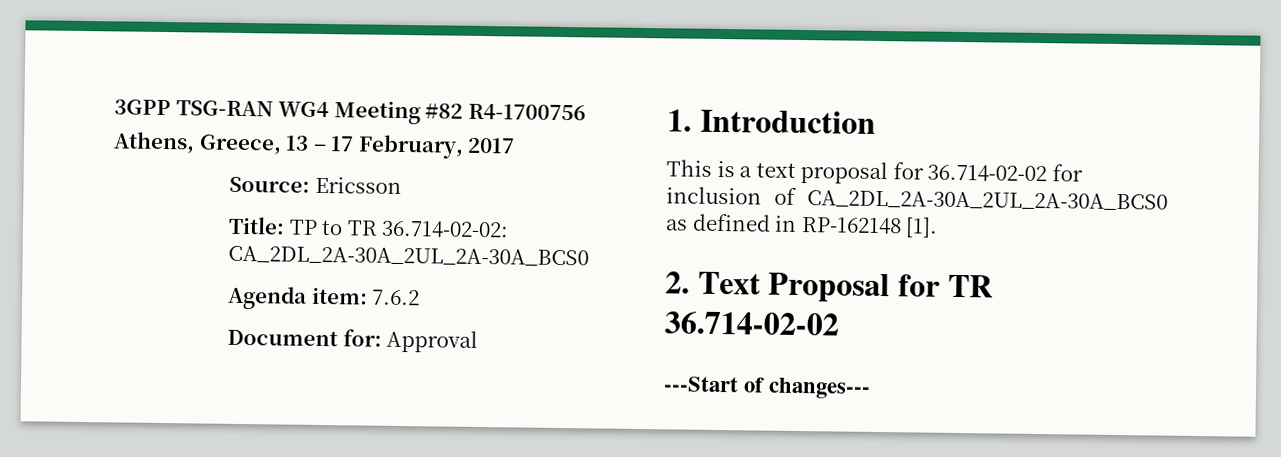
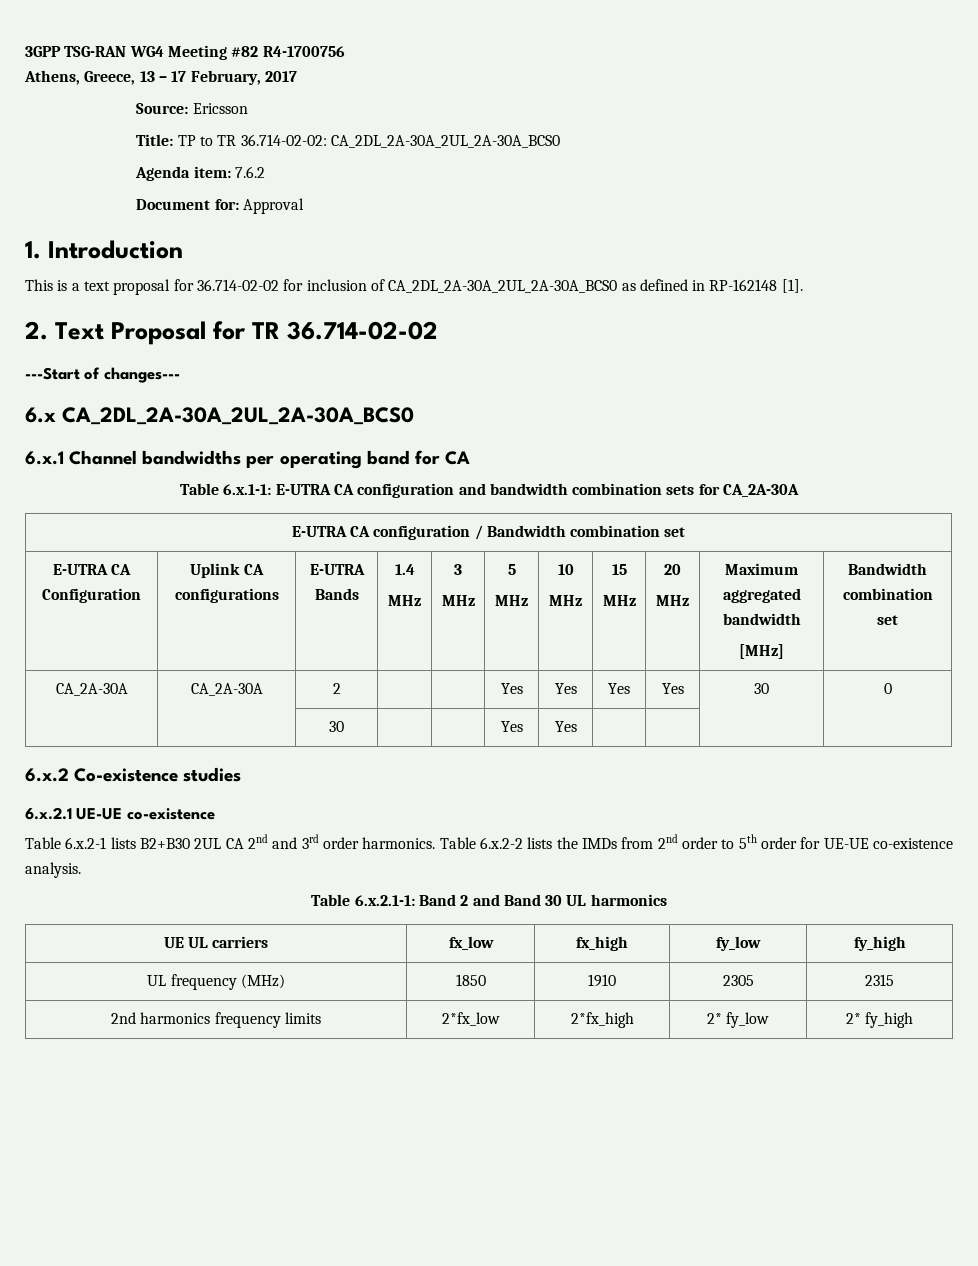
+ 6.x CA_2DL_2A-30A_2UL_2A-30A_BCS0
+ 6.x.1 Channel bandwidths per operating band for CA
+ Table 6.x.1-1: E-UTRA CA configuration and bandwidth combination sets for CA_2A-30A
+ E-UTRA CA configuration / Bandwidth combination set
+ E-UTRA CA Configuration | Uplink CA configurations | E-UTRA Bands | 1.4
+ MHz | 3
+ MHz | 5
+ MHz | 10
+ MHz | 15
+ MHz | 20
+ MHz | Maximum aggregated bandwidth
+ [MHz] | Bandwidth combination set
+ CA_2A-30A | CA_2A-30A | 2 | | | Yes | Yes | Yes | Yes | 30 | 0
+ | | 30 | | | Yes | Yes | | | |
+ 6.x.2 Co-existence studies
+ 6.x.2.1 UE-UE co-existence
+ Table 6.x.2-1 lists B2+B30 2UL CA 2nd and 3rd order harmonics. Table 6.x.2-2 lists the IMDs from 2nd order to 5th order for UE-UE co-existence analysis.
+ Table 6.x.2.1-1: Band 2 and Band 30 UL harmonics
+ UE UL carriers | fx_low | fx_high | fy_low | fy_high
+ UL frequency (MHz) | 1850 | 1910 | 2305 | 2315
+ 2nd harmonics frequency limits | 2*fx_low | 2*fx_high | 2* fy_low | 2* fy_high

